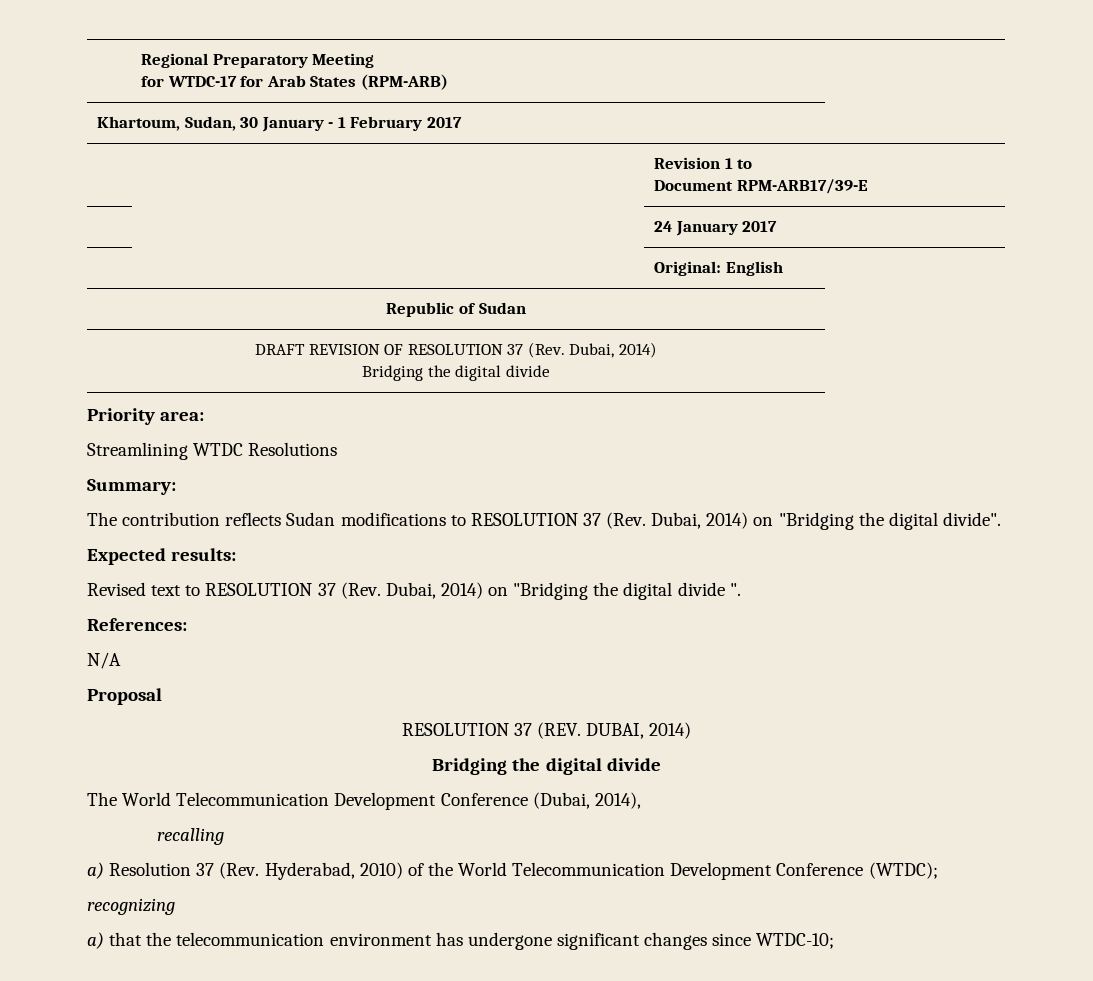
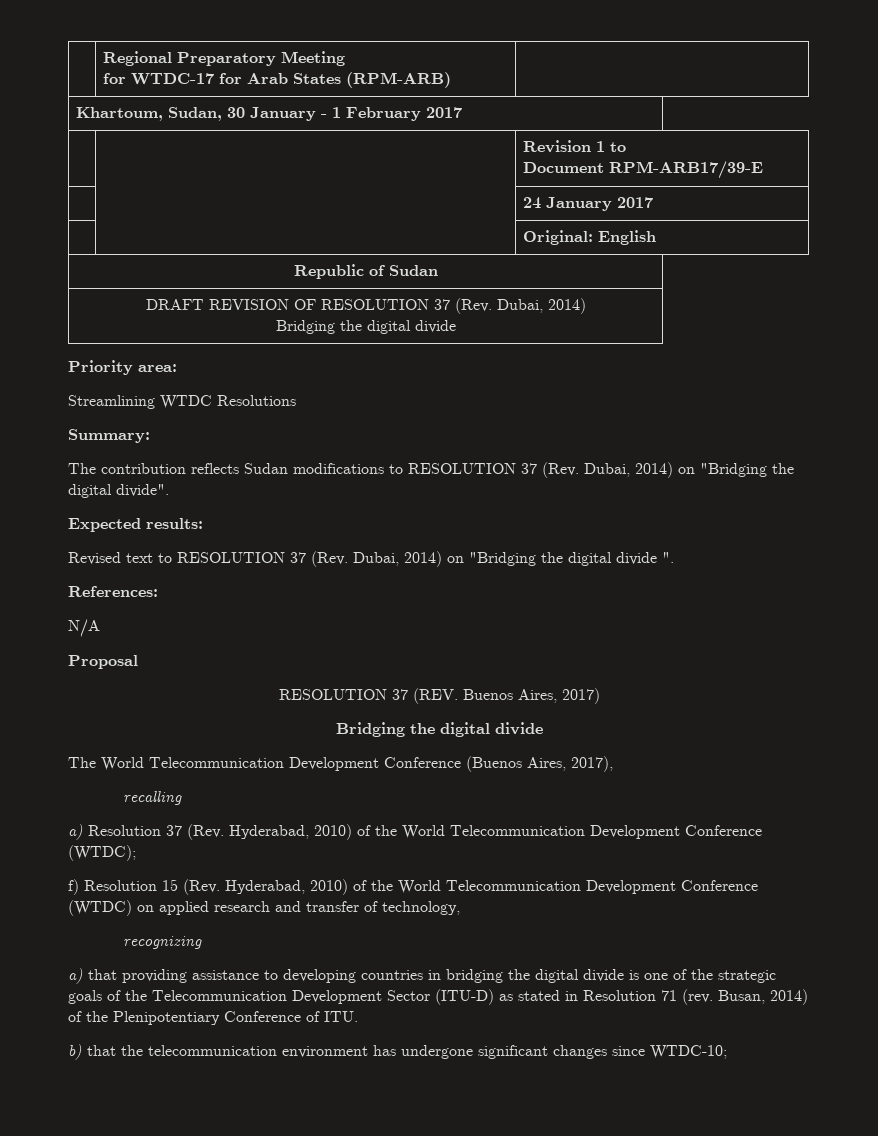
- RESOLUTION 37 (REV. DUBAI, 2014)
+ RESOLUTION 37 (REV. Buenos Aires, 2017)
- The World Telecommunication Development Conference (Dubai, 2014),
+ The World Telecommunication Development Conference (Buenos Aires, 2017),
+ f) Resolution 15 (Rev. Hyderabad, 2010) of the World Telecommunication Development Conference (WTDC) on applied research and transfer of technology,
  recognizing
- a) that the telecommunication environment has undergone significant changes since WTDC-10;
+ a) that providing assistance to developing countries in bridging the digital divide is one of the strategic goals of the Telecommunication Development Sector (ITU-D) as stated in Resolution 71 (rev. Busan, 2014) of the Plenipotentiary Conference of ITU.
+ b) that the telecommunication environment has undergone significant changes since WTDC-10;

